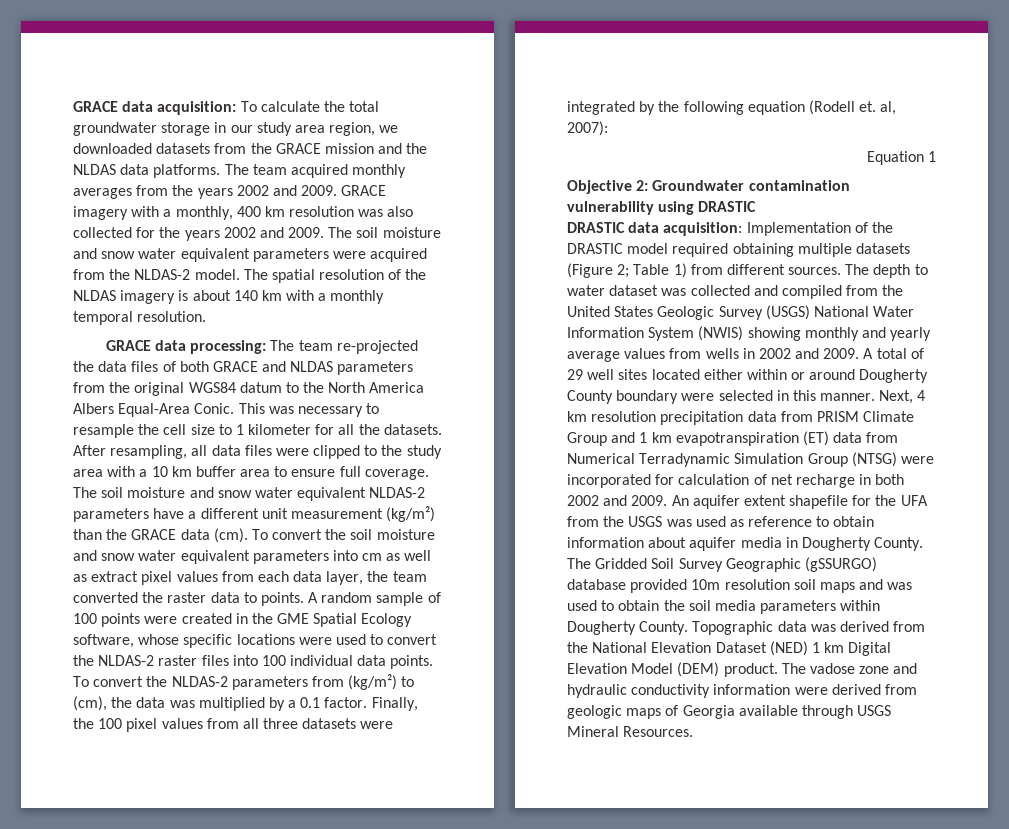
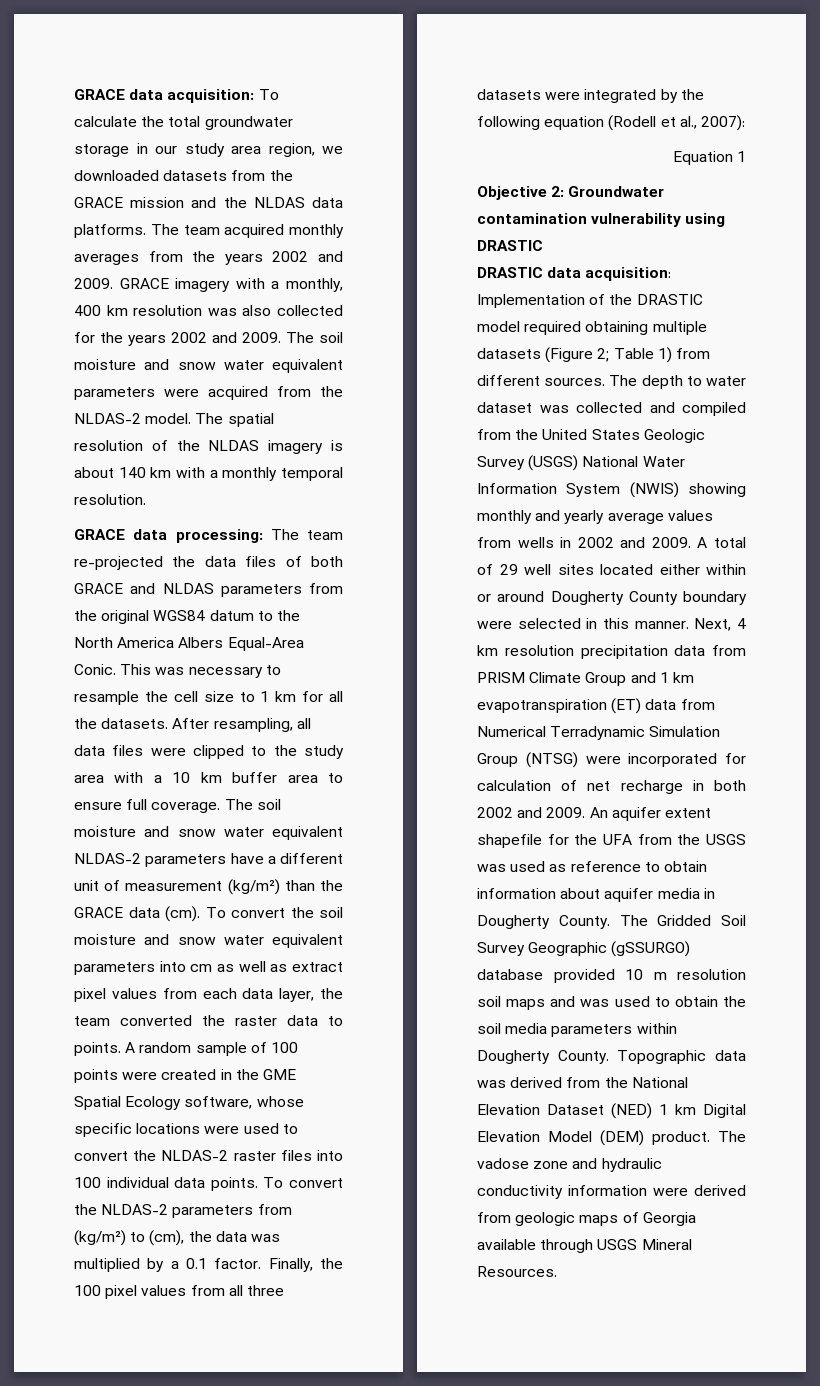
- This was necessary to resample the cell size to 1 kilometer for all the datasets.
+ This was necessary to resample the cell size to 1 km for all the datasets.
- The soil moisture and snow water equivalent NLDAS-2 parameters have a different unit measurement (kg/m²) than the GRACE data (cm).
+ The soil moisture and snow water equivalent NLDAS-2 parameters have a different unit of measurement (kg/m²) than the GRACE data (cm).
- Finally, the 100 pixel values from all three datasets were integrated by the following equation (Rodell et. al, 2007):
+ Finally, the 100 pixel values from all three datasets were integrated by the following equation (Rodell et al., 2007):
- The Gridded Soil Survey Geographic (gSSURGO) database provided 10m resolution soil maps and was used to obtain the soil media parameters within Dougherty County.
+ The Gridded Soil Survey Geographic (gSSURGO) database provided 10 m resolution soil maps and was used to obtain the soil media parameters within Dougherty County.

